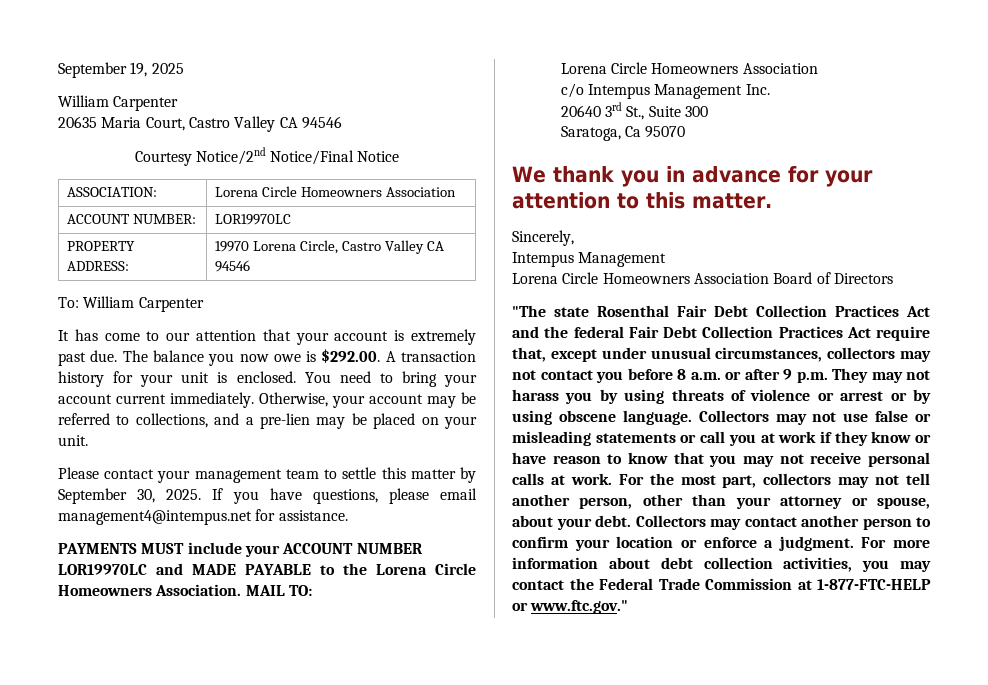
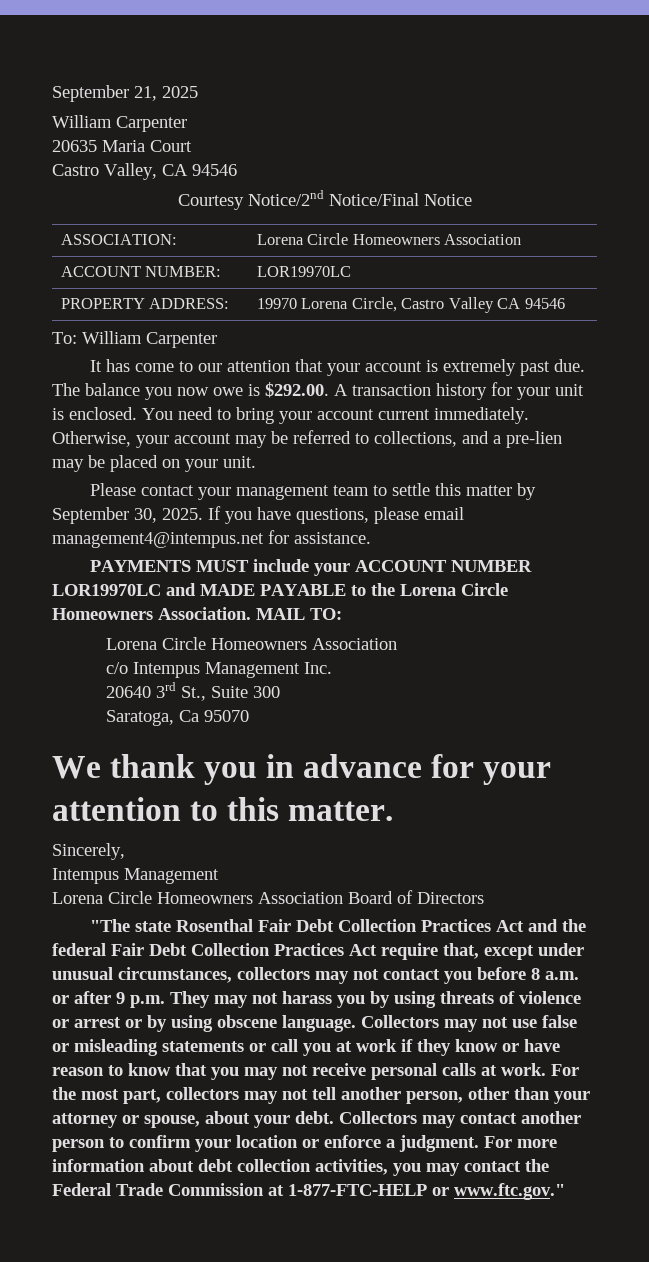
- September 19, 2025
+ September 21, 2025
- 20635 Maria Court, Castro Valley CA 94546
+ 20635 Maria Court
+ Castro Valley, CA 94546

